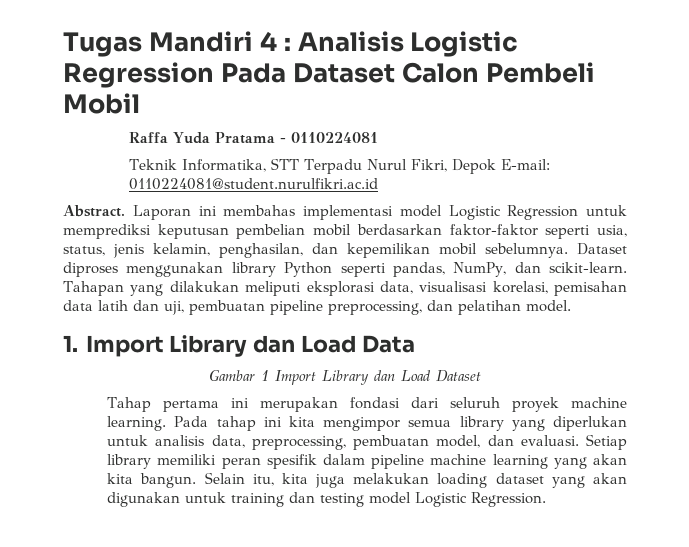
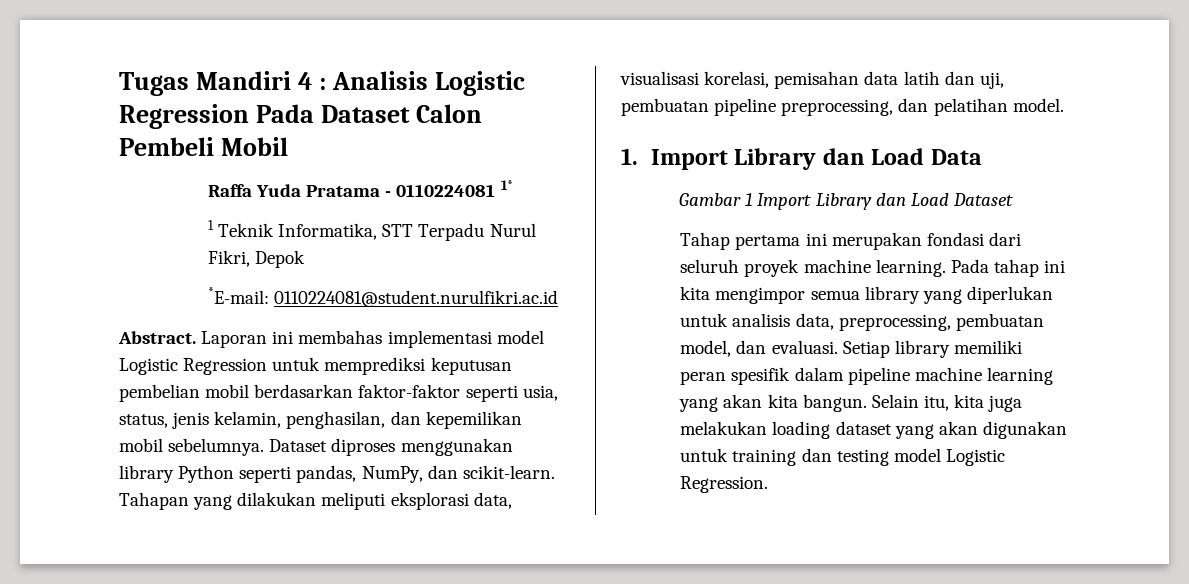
- Raffa Yuda Pratama - 0110224081
- Teknik Informatika, STT Terpadu Nurul Fikri, Depok E-mail: 0110224081@student.nurulfikri.ac.id
+ Raffa Yuda Pratama - 0110224081 1*
+ 1 Teknik Informatika, STT Terpadu Nurul Fikri, Depok
+ *E-mail: 0110224081@student.nurulfikri.ac.id

